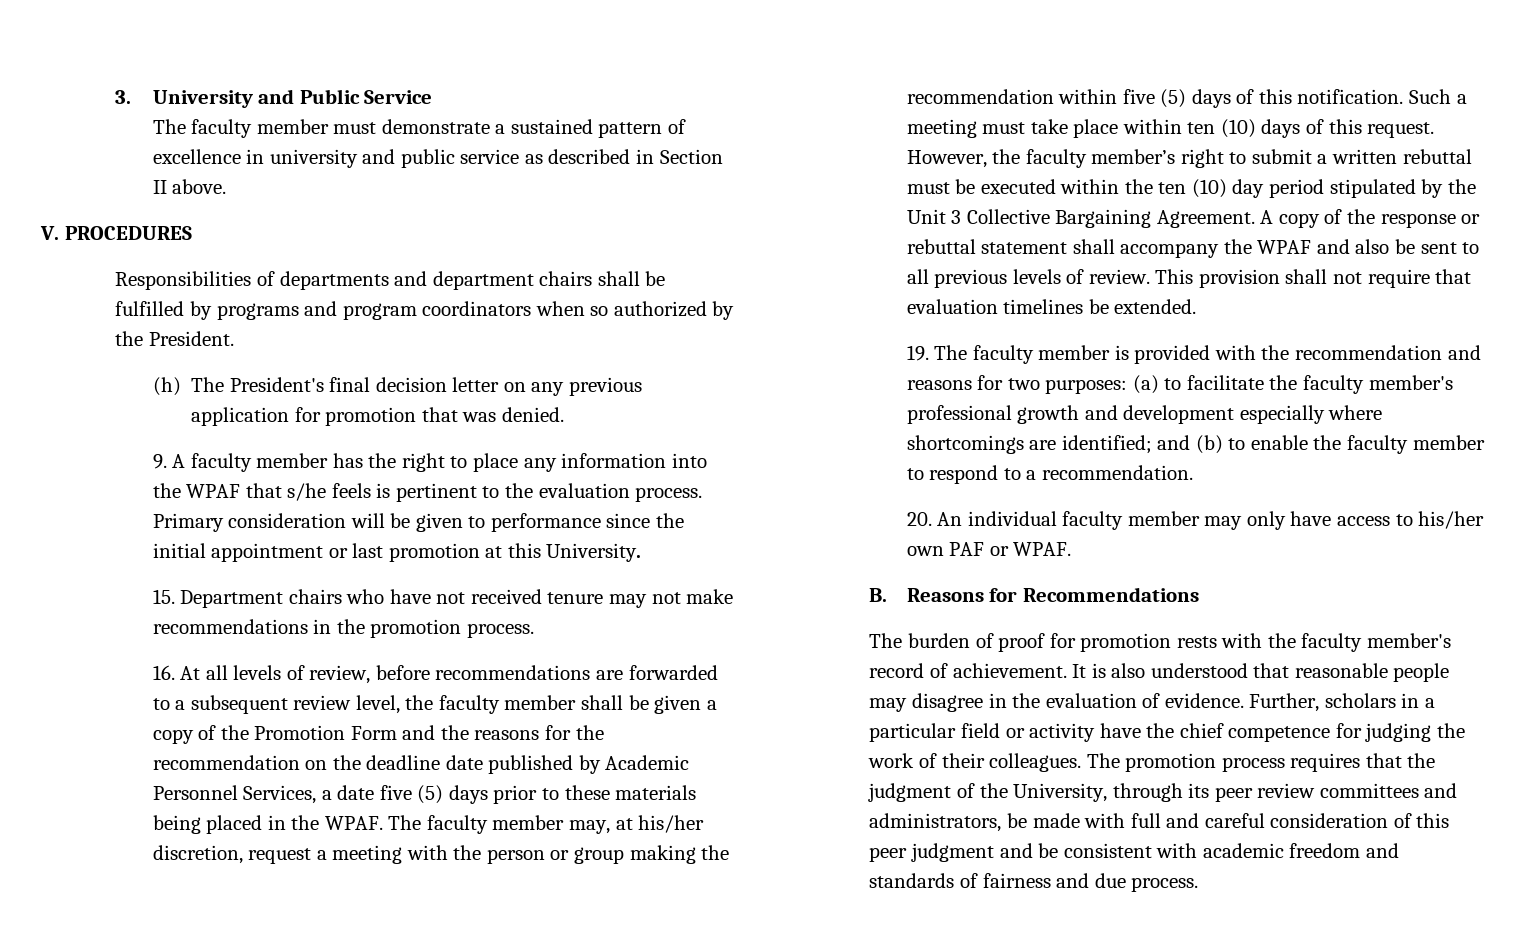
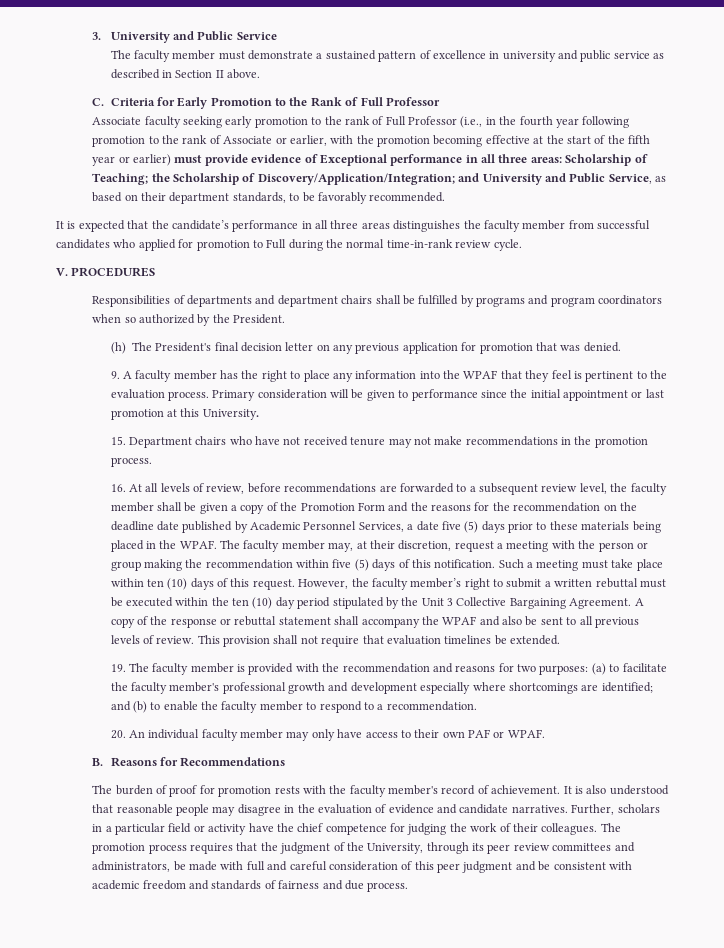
+ C. Criteria for Early Promotion to the Rank of Full Professor
+ Associate faculty seeking early promotion to the rank of Full Professor (i.e., in the fourth year following promotion to the rank of Associate or earlier, with the promotion becoming effective at the start of the fifth year or earlier) must provide evidence of Exceptional performance in all three areas: Scholarship of Teaching; the Scholarship of Discovery/Application/Integration; and University and Public Service, as based on their department standards, to be favorably recommended.
+ It is expected that the candidate’s performance in all three areas distinguishes the faculty member from successful candidates who applied for promotion to Full during the normal time-in-rank review cycle.
- 9. A faculty member has the right to place any information into the WPAF that s/he feels is pertinent to the evaluation process.
+ 9. A faculty member has the right to place any information into the WPAF that they feel is pertinent to the evaluation process.
- The faculty member may, at his/her discretion, request a meeting with the person or group making the recommendation within five (5) days of this notification.
+ The faculty member may, at their discretion, request a meeting with the person or group making the recommendation within five (5) days of this notification.
- 20. An individual faculty member may only have access to his/her own PAF or WPAF.
+ 20. An individual faculty member may only have access to their own PAF or WPAF.
- It is also understood that reasonable people may disagree in the evaluation of evidence.
+ It is also understood that reasonable people may disagree in the evaluation of evidence and candidate narratives.

